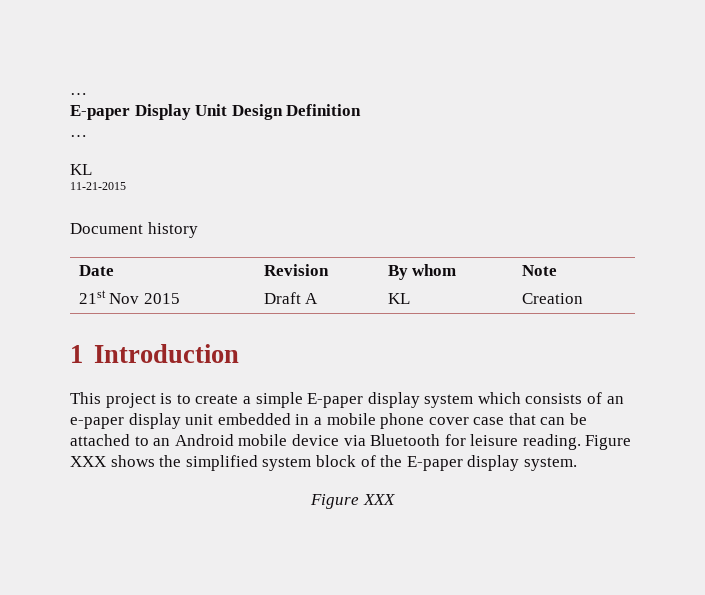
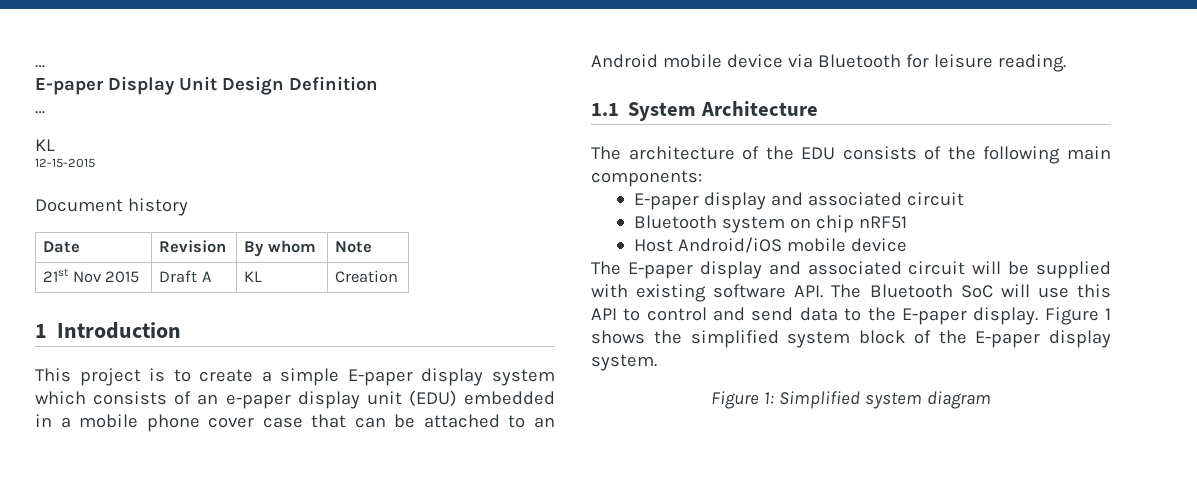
- 11-21-2015
+ 12-15-2015
- This project is to create a simple E-paper display system which consists of an e-paper display unit embedded in a mobile phone cover case that can be attached to an Android mobile device via Bluetooth for leisure reading. Figure XXX shows the simplified system block of the E-paper display system.
- Figure XXX
+ This project is to create a simple E-paper display system which consists of an e-paper display unit (EDU) embedded in a mobile phone cover case that can be attached to an Android mobile device via Bluetooth for leisure reading.
+ 1.1 System Architecture
+ The architecture of the EDU consists of the following main components:
+ E-paper display and associated circuit
+ Bluetooth system on chip nRF51
+ Host Android/iOS mobile device
+ The E-paper display and associated circuit will be supplied with existing software API. The Bluetooth SoC will use this API to control and send data to the E-paper display. Figure 1 shows the simplified system block of the E-paper display system.
+ Figure 1: Simplified system diagram

